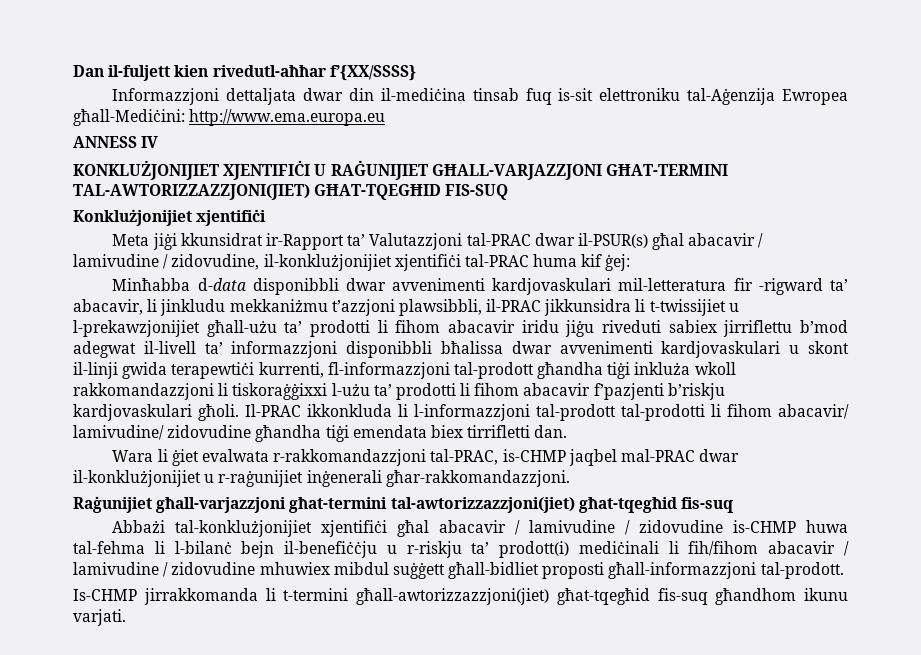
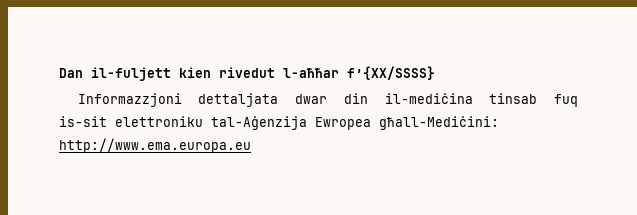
- Dan il-fuljett kien rivedutl-aħħar f’{XX/SSSS}
+ Dan il-fuljett kien rivedut l-aħħar f’{XX/SSSS}
- ANNESS IV
- KONKLUŻJONIJIET XJENTIFIĊI U RAĠUNIJIET GĦALL-VARJAZZJONI GĦAT-TERMINI TAL-AWTORIZZAZZJONI(JIET) GĦAT-TQEGĦID FIS-SUQ
- Konklużjonijiet xjentifiċi
- Meta jiġi kkunsidrat ir-Rapport ta’ Valutazzjoni tal-PRAC dwar il-PSUR(s) għal abacavir / lamivudine / zidovudine, il-konklużjonijiet xjentifiċi tal-PRAC huma kif ġej:
- Minħabba d-data disponibbli dwar avvenimenti kardjovaskulari mil-letteratura fir -rigward ta’ abacavir, li jinkludu mekkaniżmu t’azzjoni plawsibbli, il-PRAC jikkunsidra li t-twissijiet u l-prekawzjonijiet għall-użu ta’ prodotti li fihom abacavir iridu jiġu riveduti sabiex jirriflettu b’mod adegwat il-livell ta’ informazzjoni disponibbli bħalissa dwar avvenimenti kardjovaskulari u skont il-linji gwida terapewtiċi kurrenti, fl-informazzjoni tal-prodott għandha tiġi inkluża wkoll rakkomandazzjoni li tiskoraġġixxi l-użu ta’ prodotti li fihom abacavir f’pazjenti b’riskju kardjovaskulari għoli. Il-PRAC ikkonkluda li l-informazzjoni tal-prodott tal-prodotti li fihom abacavir/ lamivudine/ zidovudine għandha tiġi emendata biex tirrifletti dan.
- Wara li ġiet evalwata r-rakkomandazzjoni tal-PRAC, is-CHMP jaqbel mal-PRAC dwar il-konklużjonijiet u r-raġunijiet inġenerali għar-rakkomandazzjoni.
- Raġunijiet għall-varjazzjoni għat-termini tal-awtorizzazzjoni(jiet) għat-tqegħid fis-suq
- Abbażi tal-konklużjonijiet xjentifiċi għal abacavir / lamivudine / zidovudine is-CHMP huwa tal-fehma li l-bilanċ bejn il-benefiċċju u r-riskju ta’ prodott(i) mediċinali li fih/fihom abacavir / lamivudine / zidovudine mhuwiex mibdul suġġett għall-bidliet proposti għall-informazzjoni tal-prodott.
- Is-CHMP jirrakkomanda li t-termini għall-awtorizzazzjoni(jiet) għat-tqegħid fis-suq għandhom ikunu varjati.

